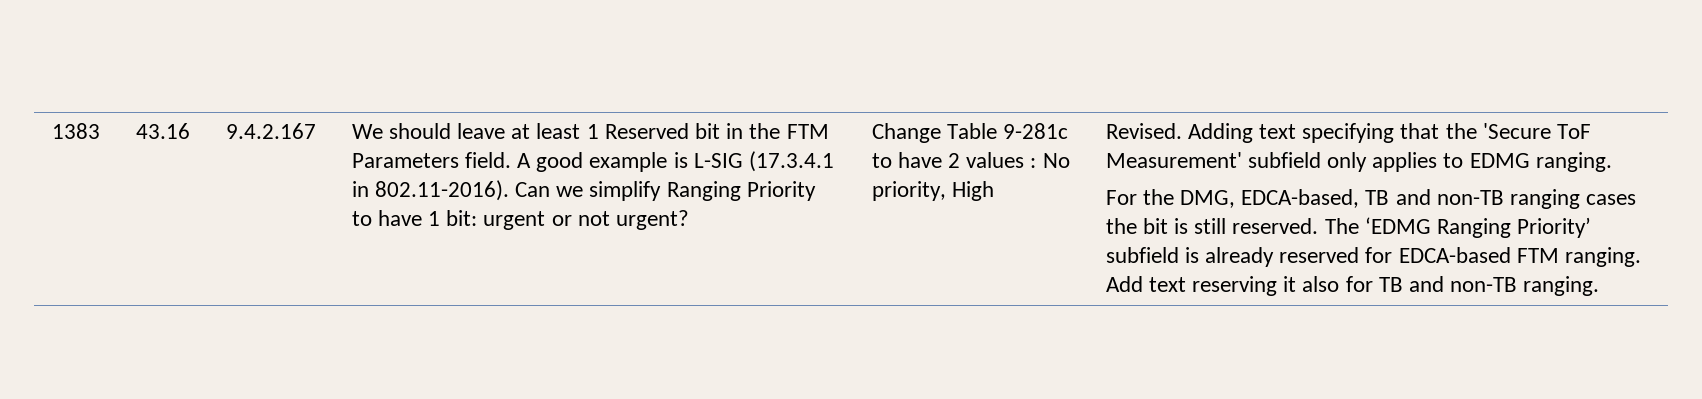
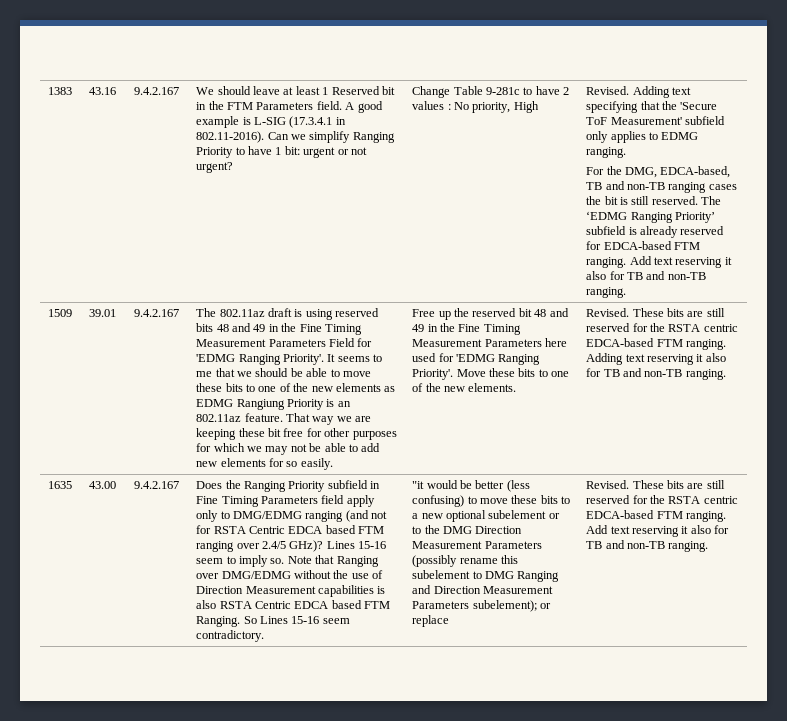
+ 1509 | 39.01 | 9.4.2.167 | The 802.11az draft is using reserved bits 48 and 49 in the Fine Timing Measurement Parameters Field for 'EDMG Ranging Priority'. It seems to me that we should be able to move these bits to one of the new elements as EDMG Rangiung Priority is an 802.11az feature. That way we are keeping these bit free for other purposes for which we may not be able to add new elements for so easily. | Free up the reserved bit 48 and 49 in the Fine Timing Measurement Parameters here used for 'EDMG Ranging Priority'. Move these bits to one of the new elements. | Revised. These bits are still reserved for the RSTA centric EDCA-based FTM ranging. Adding text reserving it also for TB and non-TB ranging.
+ 1635 | 43.00 | 9.4.2.167 | Does the Ranging Priority subfield in Fine Timing Parameters field apply only to DMG/EDMG ranging (and not for RSTA Centric EDCA based FTM ranging over 2.4/5 GHz)? Lines 15-16 seem to imply so. Note that Ranging over DMG/EDMG without the use of Direction Measurement capabilities is also RSTA Centric EDCA based FTM Ranging. So Lines 15-16 seem contradictory. | "it would be better (less confusing) to move these bits to a new optional subelement or to the DMG Direction Measurement Parameters (possibly rename this subelement to DMG Ranging and Direction Measurement Parameters subelement); or replace | Revised. These bits are still reserved for the RSTA centric EDCA-based FTM ranging. Add text reserving it also for TB and non-TB ranging.

